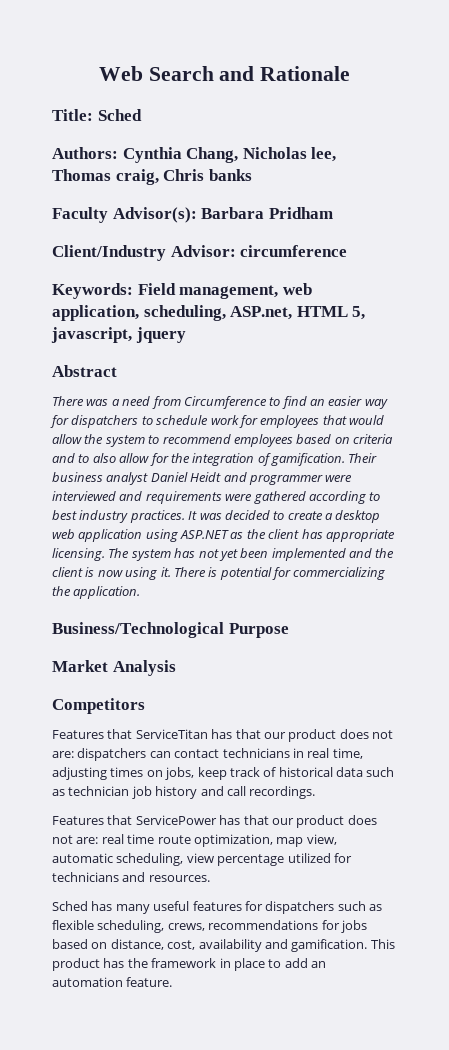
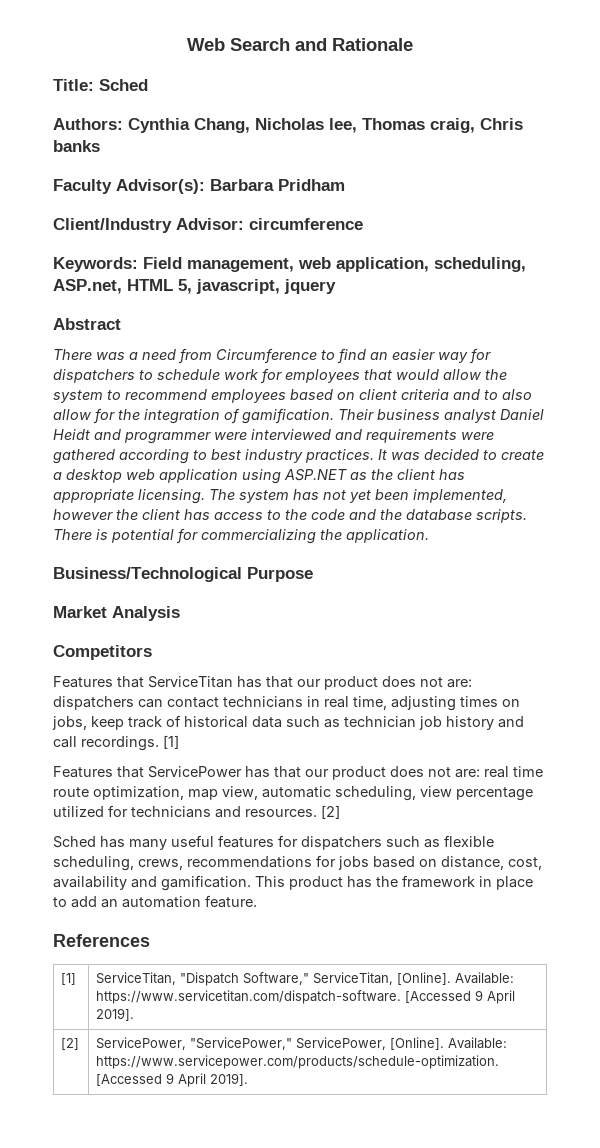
- There was a need from Circumference to find an easier way for dispatchers to schedule work for employees that would allow the system to recommend employees based on criteria and to also allow for the integration of gamification.
+ There was a need from Circumference to find an easier way for dispatchers to schedule work for employees that would allow the system to recommend employees based on client criteria and to also allow for the integration of gamification.
- The system has not yet been implemented and the client is now using it.
+ The system has not yet been implemented, however the client has access to the code and the database scripts.
- Features that ServiceTitan has that our product does not are: dispatchers can contact technicians in real time, adjusting times on jobs, keep track of historical data such as technician job history and call recordings.
+ Features that ServiceTitan has that our product does not are: dispatchers can contact technicians in real time, adjusting times on jobs, keep track of historical data such as technician job history and call recordings. [1]
- Features that ServicePower has that our product does not are: real time route optimization, map view, automatic scheduling, view percentage utilized for technicians and resources.
+ Features that ServicePower has that our product does not are: real time route optimization, map view, automatic scheduling, view percentage utilized for technicians and resources. [2]
+ References
+ [1] | ServiceTitan, "Dispatch Software," ServiceTitan, [Online]. Available: https://www.servicetitan.com/dispatch-software. [Accessed 9 April 2019].
+ [2] | ServicePower, "ServicePower," ServicePower, [Online]. Available: https://www.servicepower.com/products/schedule-optimization. [Accessed 9 April 2019].

